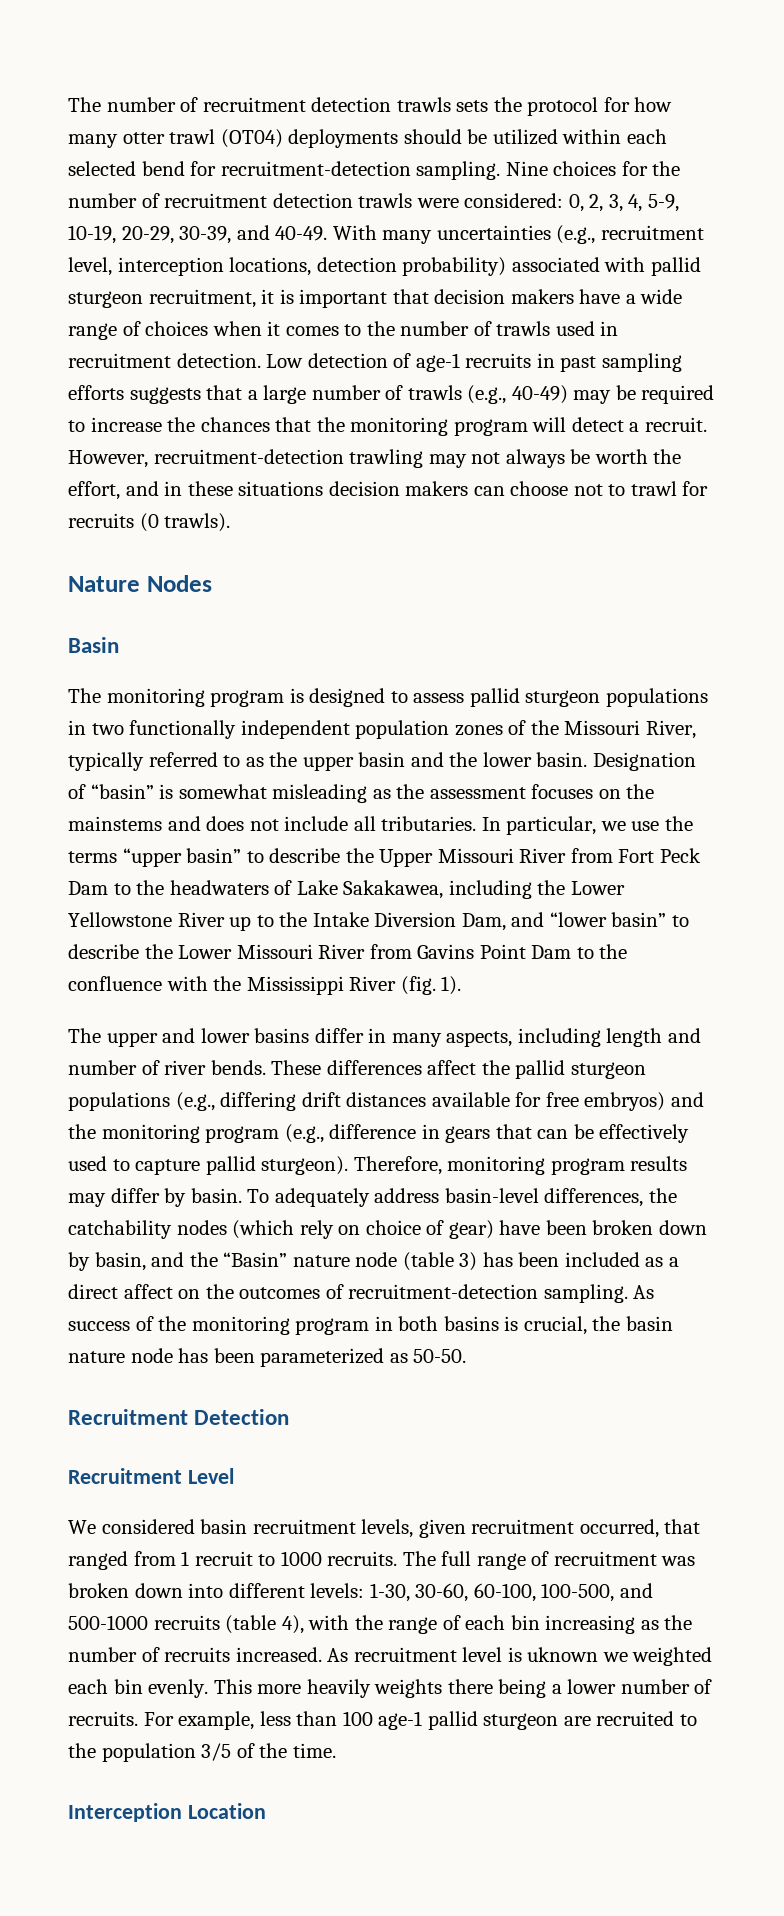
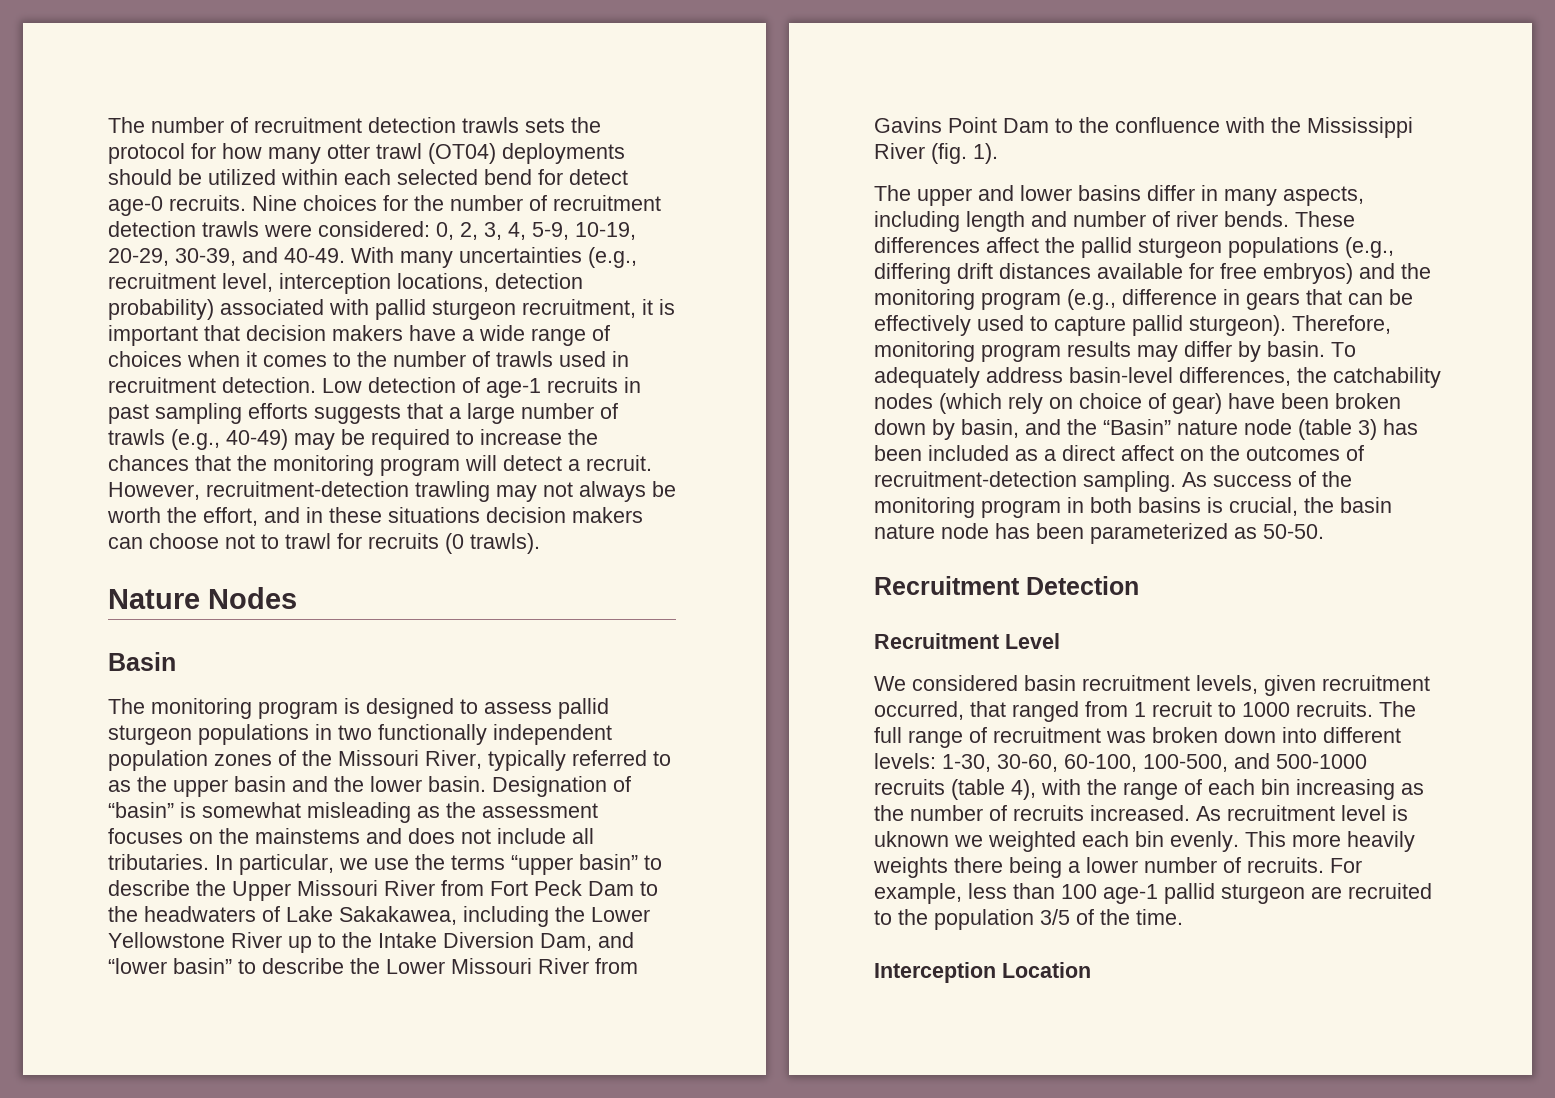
- The number of recruitment detection trawls sets the protocol for how many otter trawl (OT04) deployments should be utilized within each selected bend for recruitment-detection sampling.
+ The number of recruitment detection trawls sets the protocol for how many otter trawl (OT04) deployments should be utilized within each selected bend for detect age-0 recruits.

